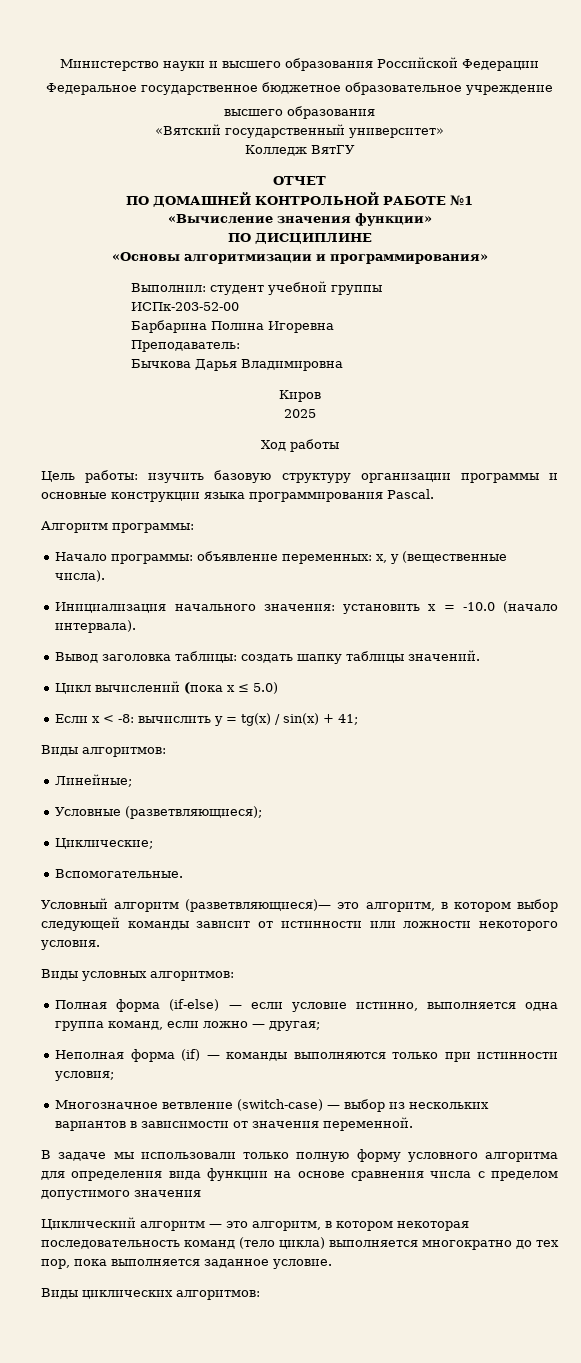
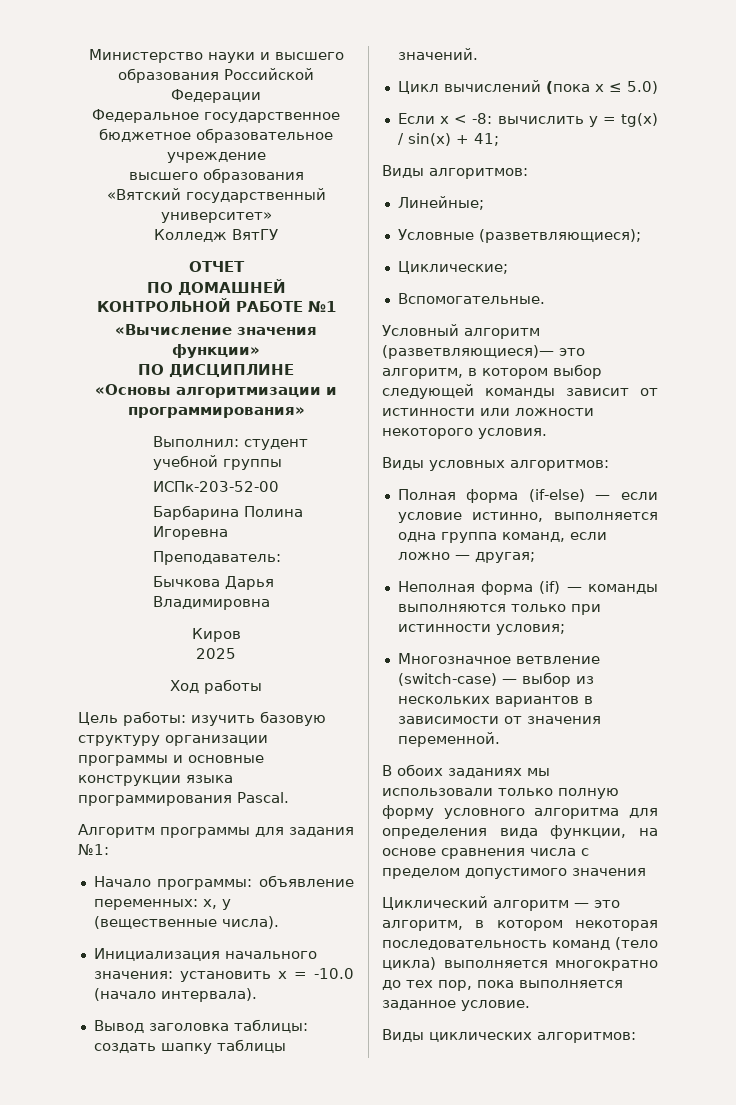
- Алгоритм программы:
+ Алгоритм программы для задания №1:
- В задаче мы использовали только полную форму условного алгоритма для определения вида функции на основе сравнения числа с пределом допустимого значения
+ В обоих заданиях мы использовали только полную форму условного алгоритма для определения вида функции, на основе сравнения числа с пределом допустимого значения

